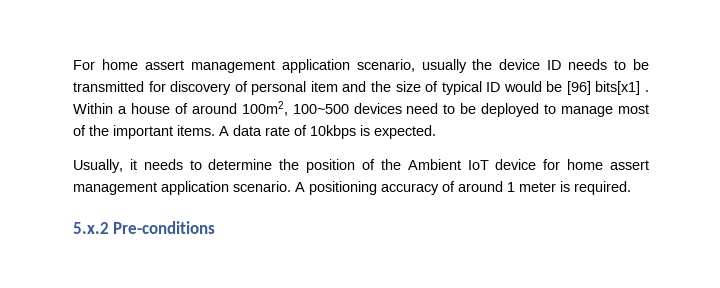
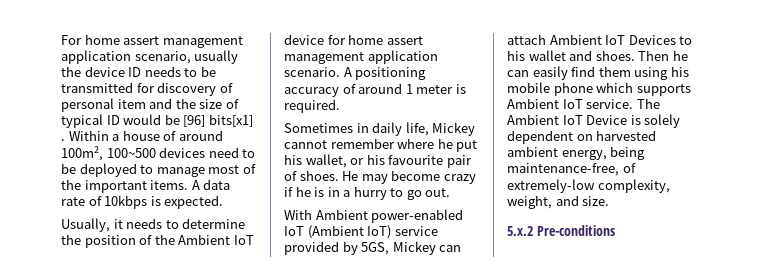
+ Sometimes in daily life, Mickey cannot remember where he put his wallet, or his favourite pair of shoes. He may become crazy if he is in a hurry to go out.
+ With Ambient power-enabled IoT (Ambient IoT) service provided by 5GS, Mickey can attach Ambient IoT Devices to his wallet and shoes. Then he can easily find them using his mobile phone which supports Ambient IoT service. The Ambient IoT Device is solely dependent on harvested ambient energy, being maintenance-free, of extremely-low complexity, weight, and size.

